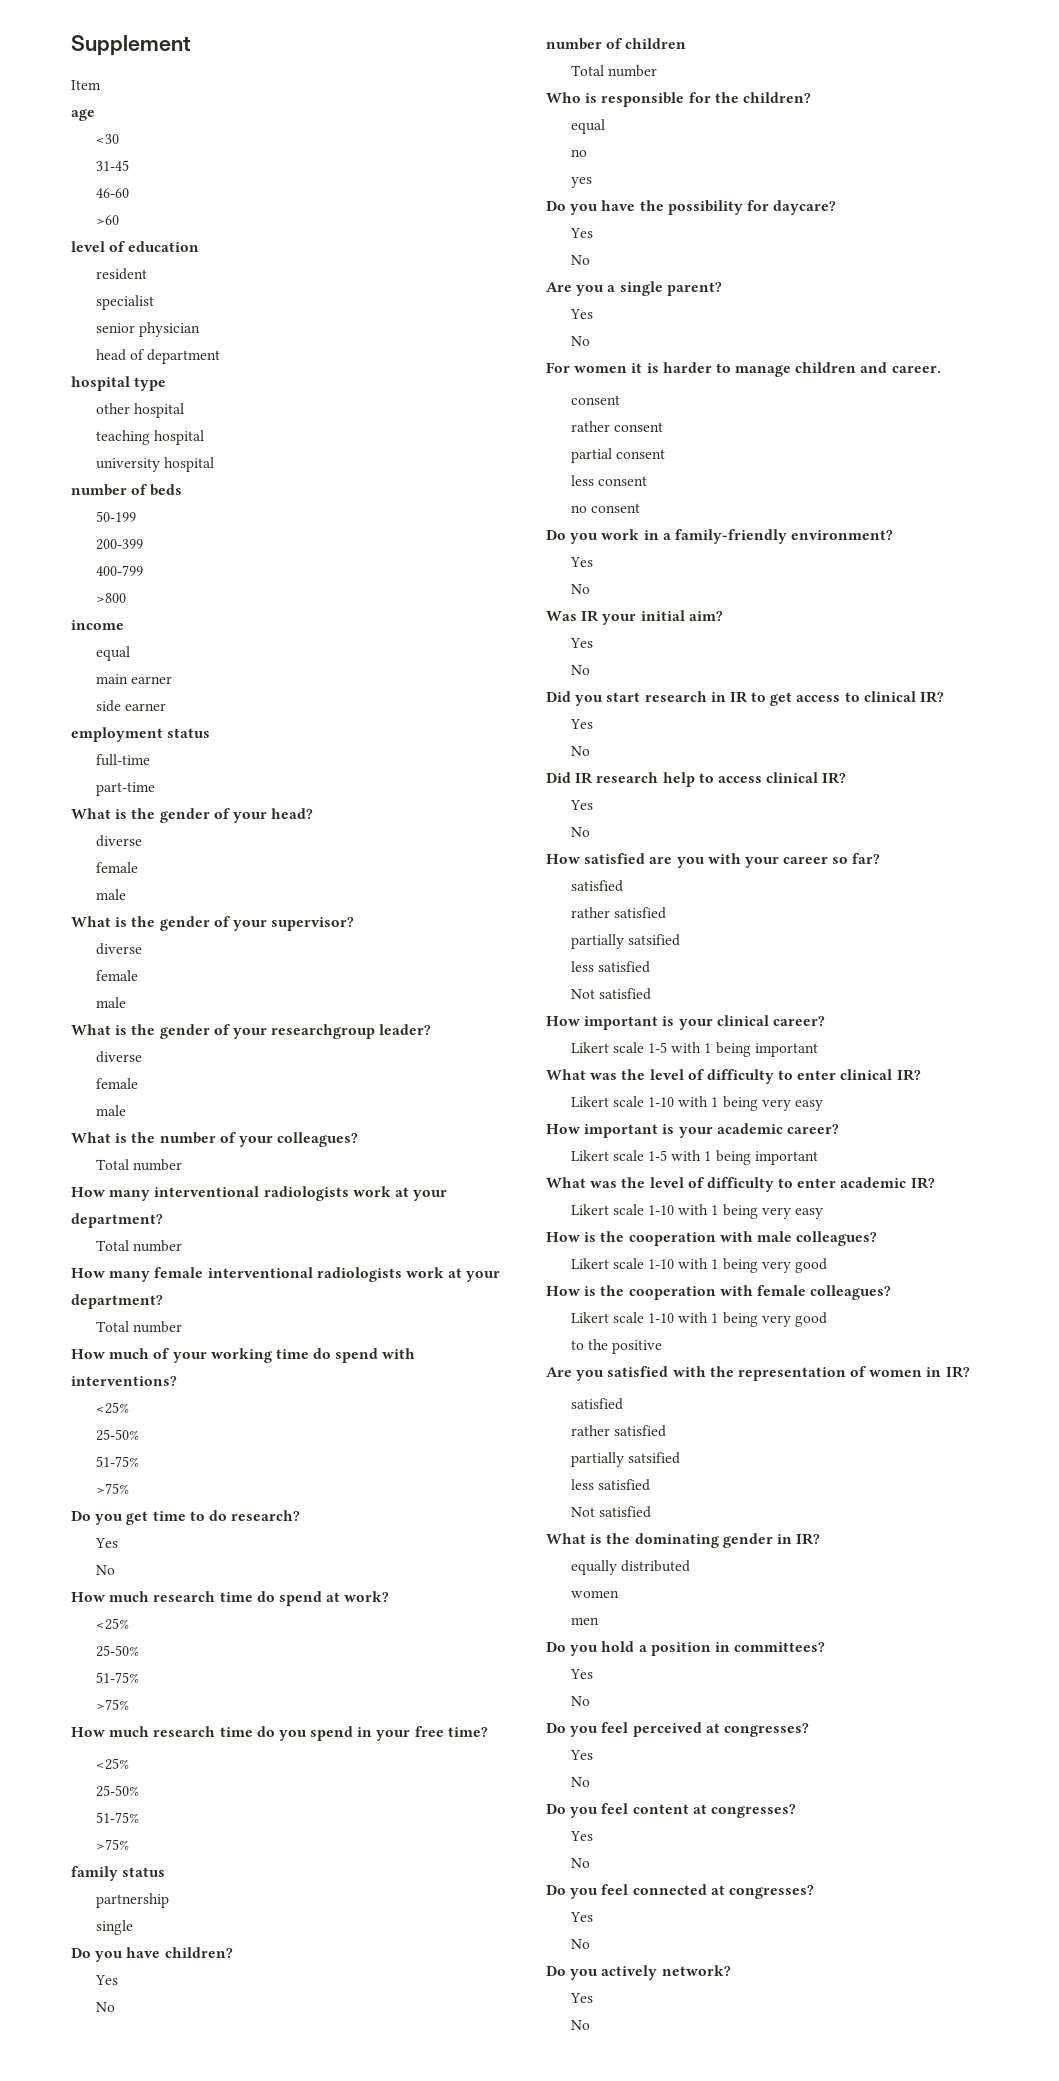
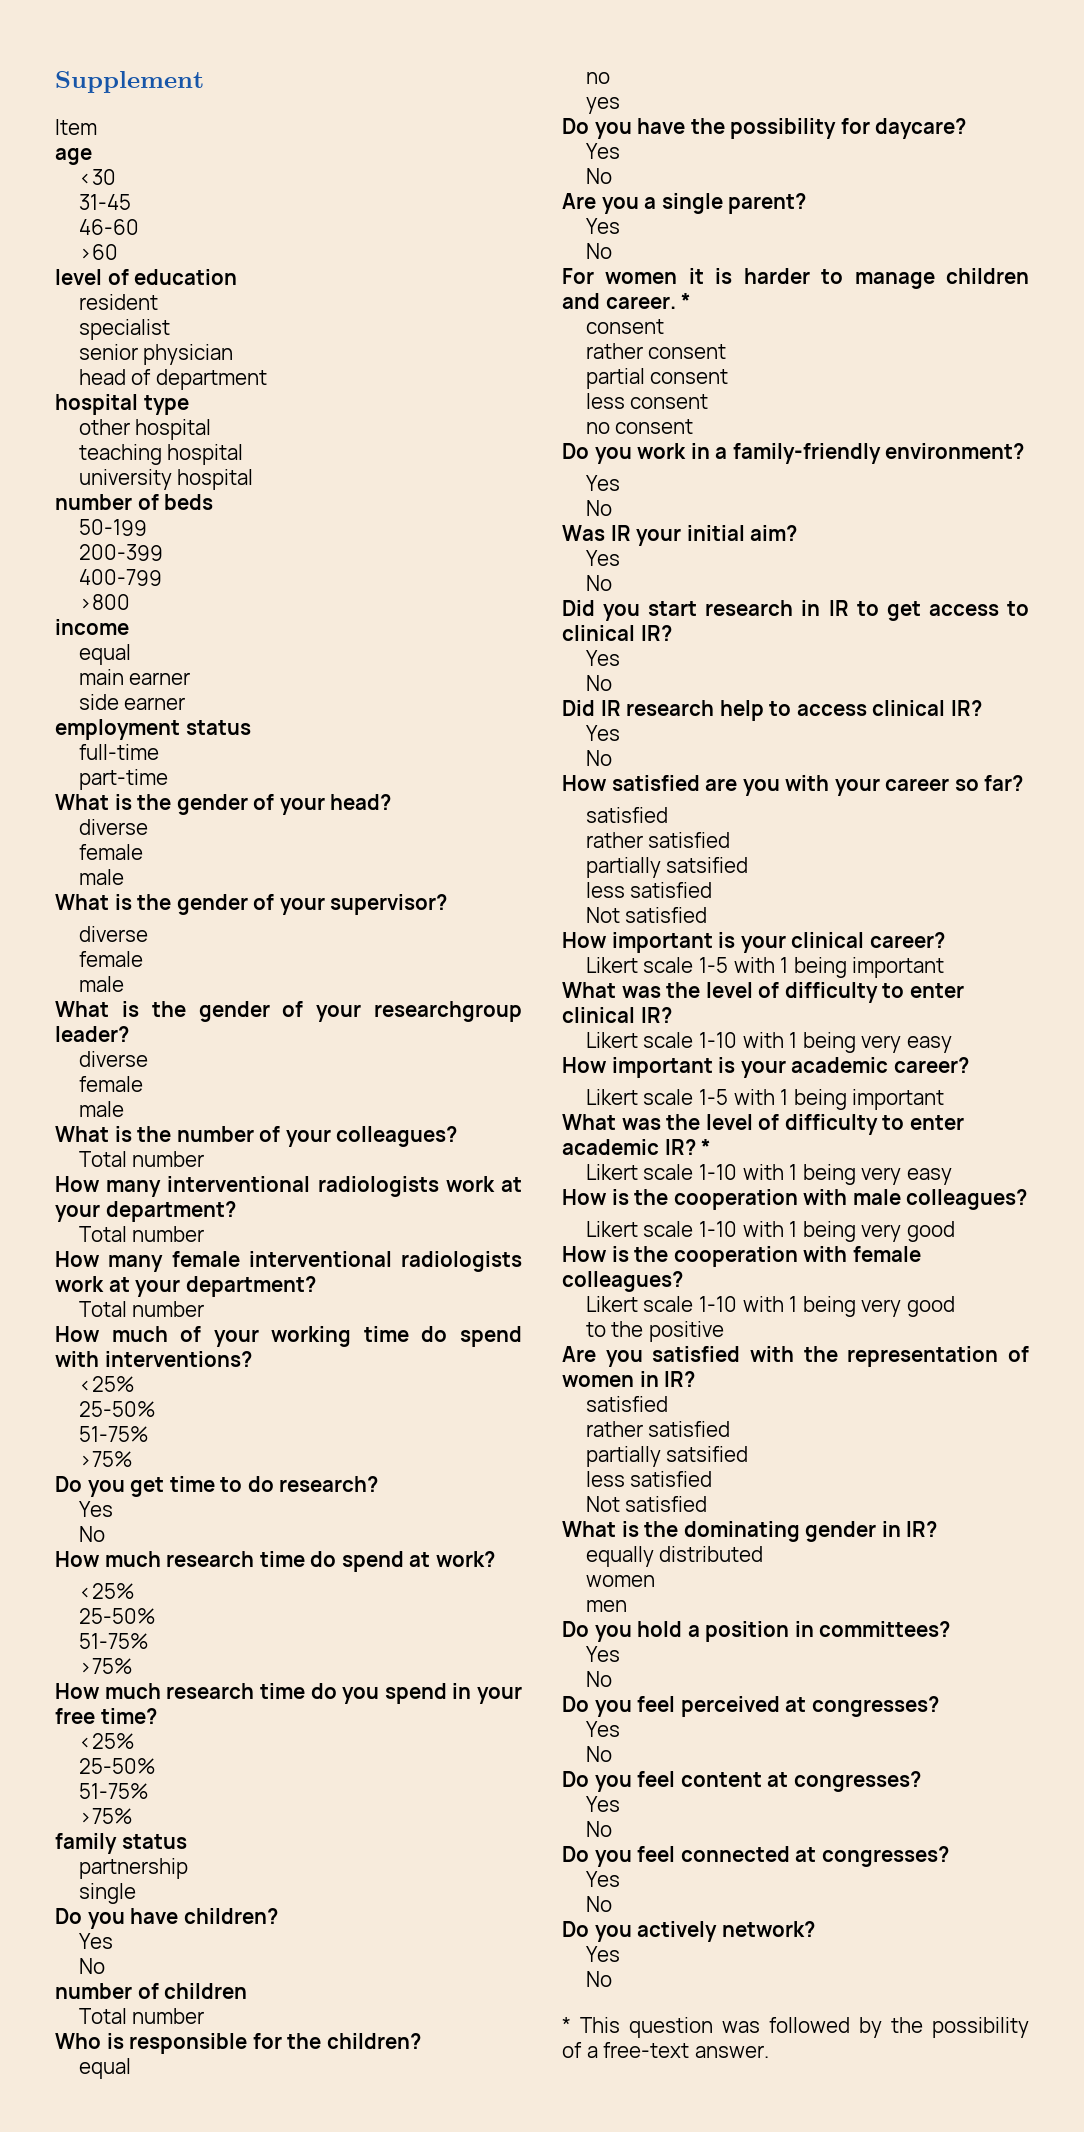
- For women it is harder to manage children and career.
+ For women it is harder to manage children and career. *
- What was the level of difficulty to enter academic IR?
+ What was the level of difficulty to enter academic IR? *
+ * This question was followed by the possibility of a free-text answer.

